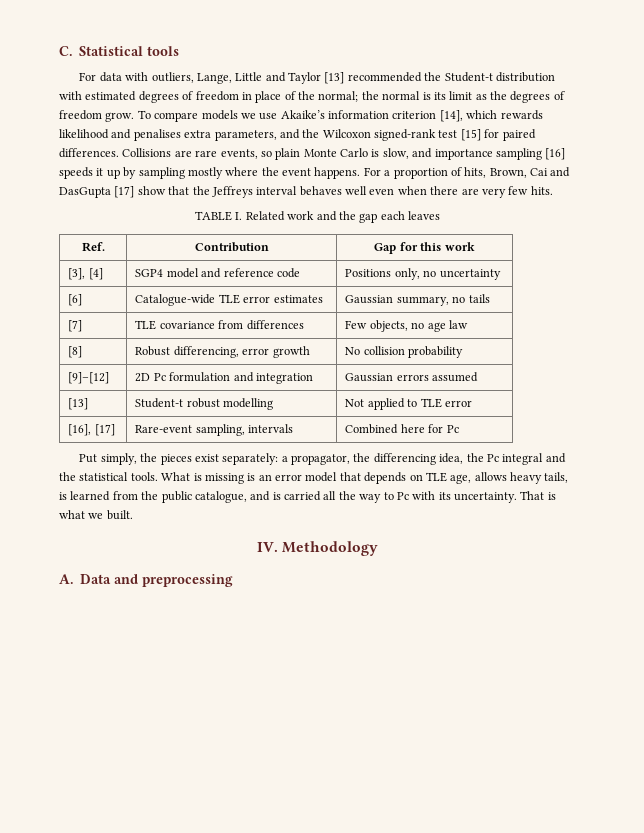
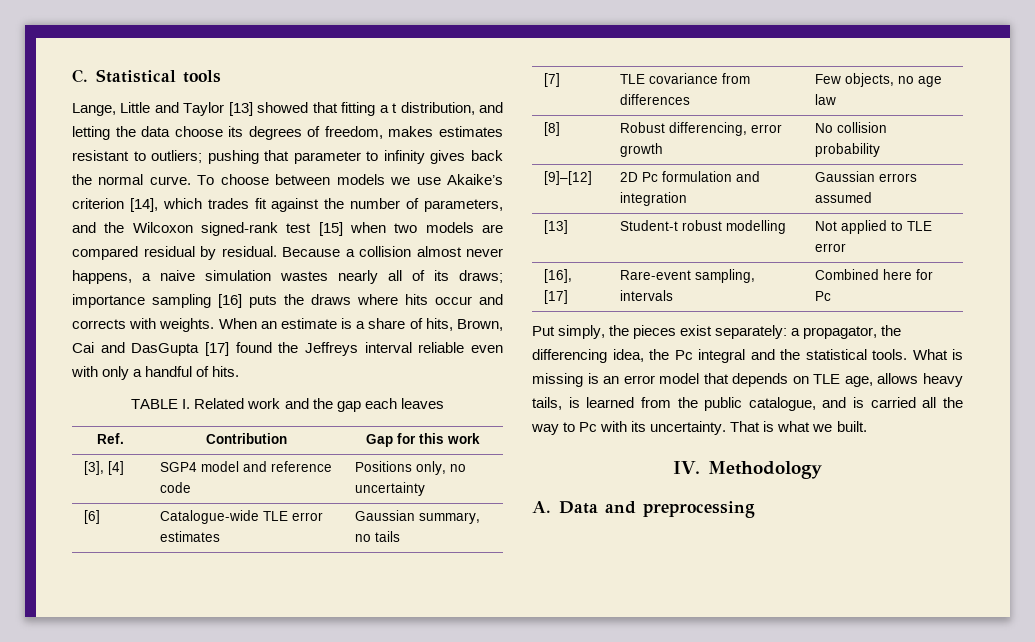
- For data with outliers, Lange, Little and Taylor [13] recommended the Student-t distribution with estimated degrees of freedom in place of the normal; the normal is its limit as the degrees of freedom grow. To compare models we use Akaike’s information criterion [14], which rewards likelihood and penalises extra parameters, and the Wilcoxon signed-rank test [15] for paired differences. Collisions are rare events, so plain Monte Carlo is slow, and importance sampling [16] speeds it up by sampling mostly where the event happens. For a proportion of hits, Brown, Cai and DasGupta [17] show that the Jeffreys interval behaves well even when there are very few hits.
+ Lange, Little and Taylor [13] showed that fitting a t distribution, and letting the data choose its degrees of freedom, makes estimates resistant to outliers; pushing that parameter to infinity gives back the normal curve. To choose between models we use Akaike’s criterion [14], which trades fit against the number of parameters, and the Wilcoxon signed-rank test [15] when two models are compared residual by residual. Because a collision almost never happens, a naive simulation wastes nearly all of its draws; importance sampling [16] puts the draws where hits occur and corrects with weights. When an estimate is a share of hits, Brown, Cai and DasGupta [17] found the Jeffreys interval reliable even with only a handful of hits.

